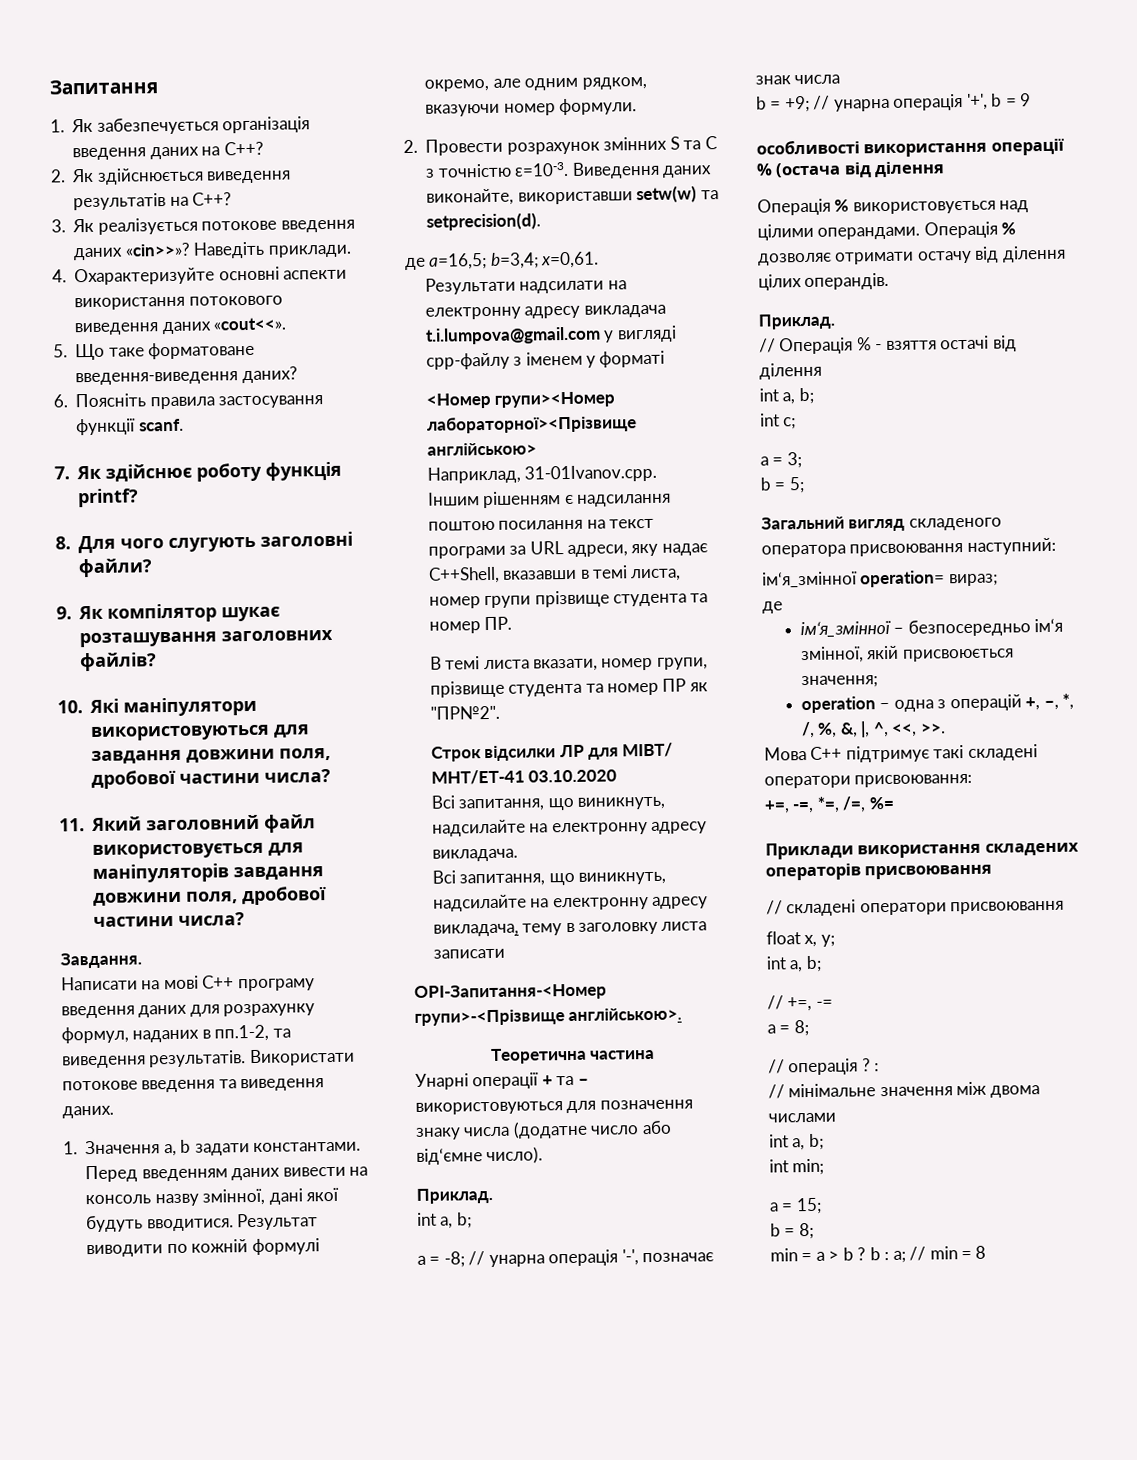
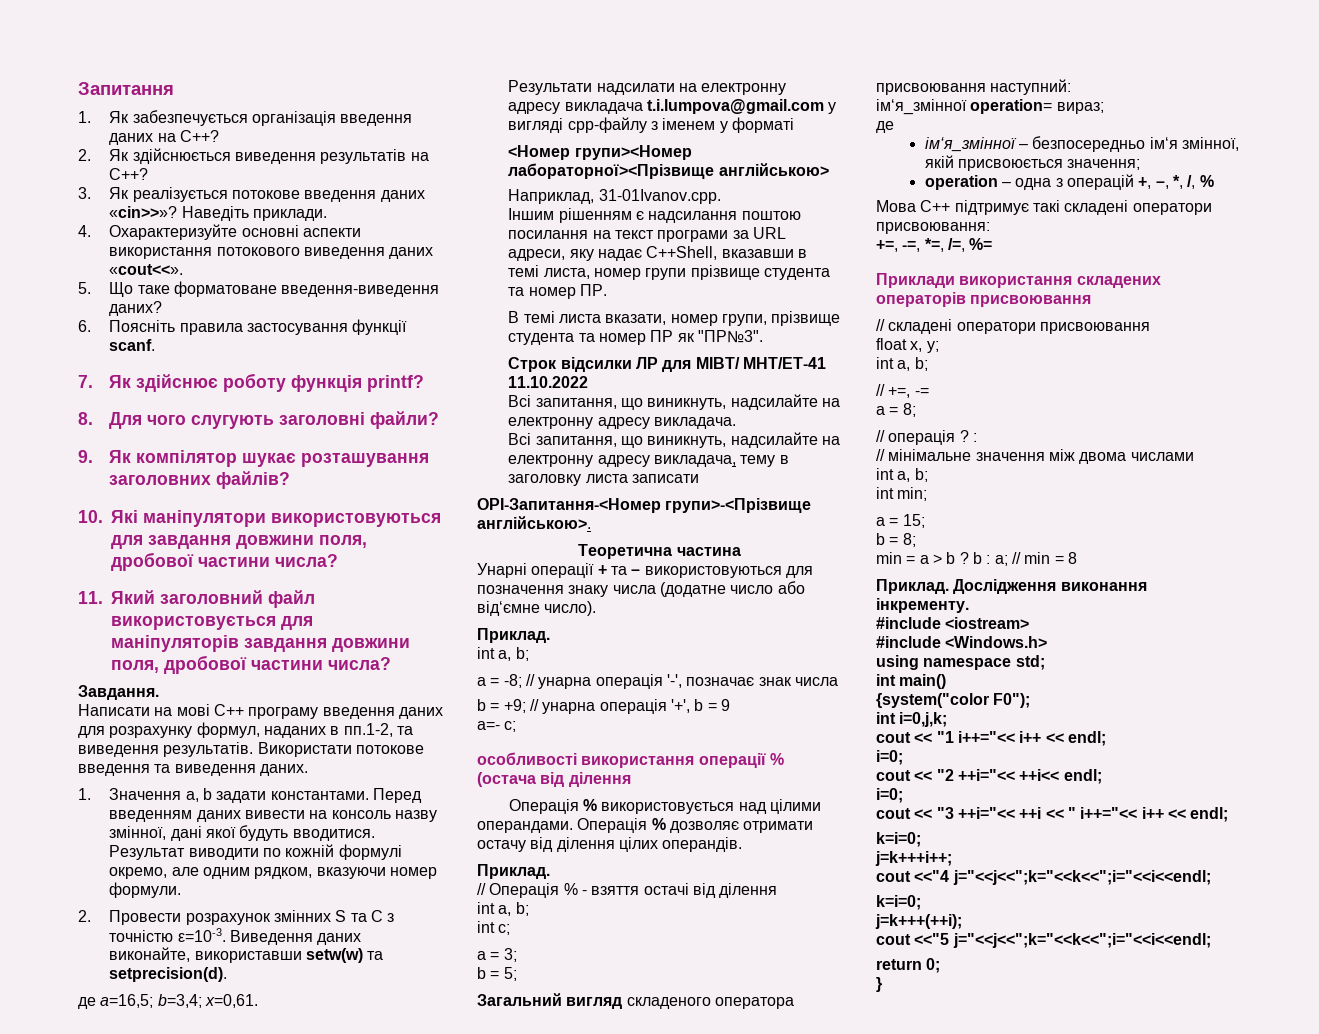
- В темі листа вказати, номер групи, прізвище студента та номер ПР як "ПР№2".
+ В темі листа вказати, номер групи, прізвище студента та номер ПР як "ПР№3".
- Строк відсилки ЛР для МІВТ/ МНТ/ЕТ-41 03.10.2020
+ Строк відсилки ЛР для МІВТ/ МНТ/ЕТ-41 11.10.2022
+ a=- c;
- operation – одна з операцій +, –, *, /, %, &, |, ^, <<, >>.
+ operation – одна з операцій +, –, *, /, %
+ Приклад. Дослідження виконання інкременту.
+ #include <iostream>
+ #include <Windows.h>
+ using namespace std;
+ int main()
+ {system("color F0");
+ int i=0,j,k;
+ cout << "1 i++="<< i++ << endl;
+ i=0;
+ cout << "2 ++i="<< ++i<< endl;
+ i=0;
+ cout << "3 ++i="<< ++i << " i++="<< i++ << endl;
+ k=i=0;
+ j=k+++i++;
+ cout <<"4 j="<<j<<";k="<<k<<";i="<<i<<endl;
+ k=i=0;
+ j=k+++(++i);
+ cout <<"5 j="<<j<<";k="<<k<<";i="<<i<<endl;
+ return 0;
+ }

